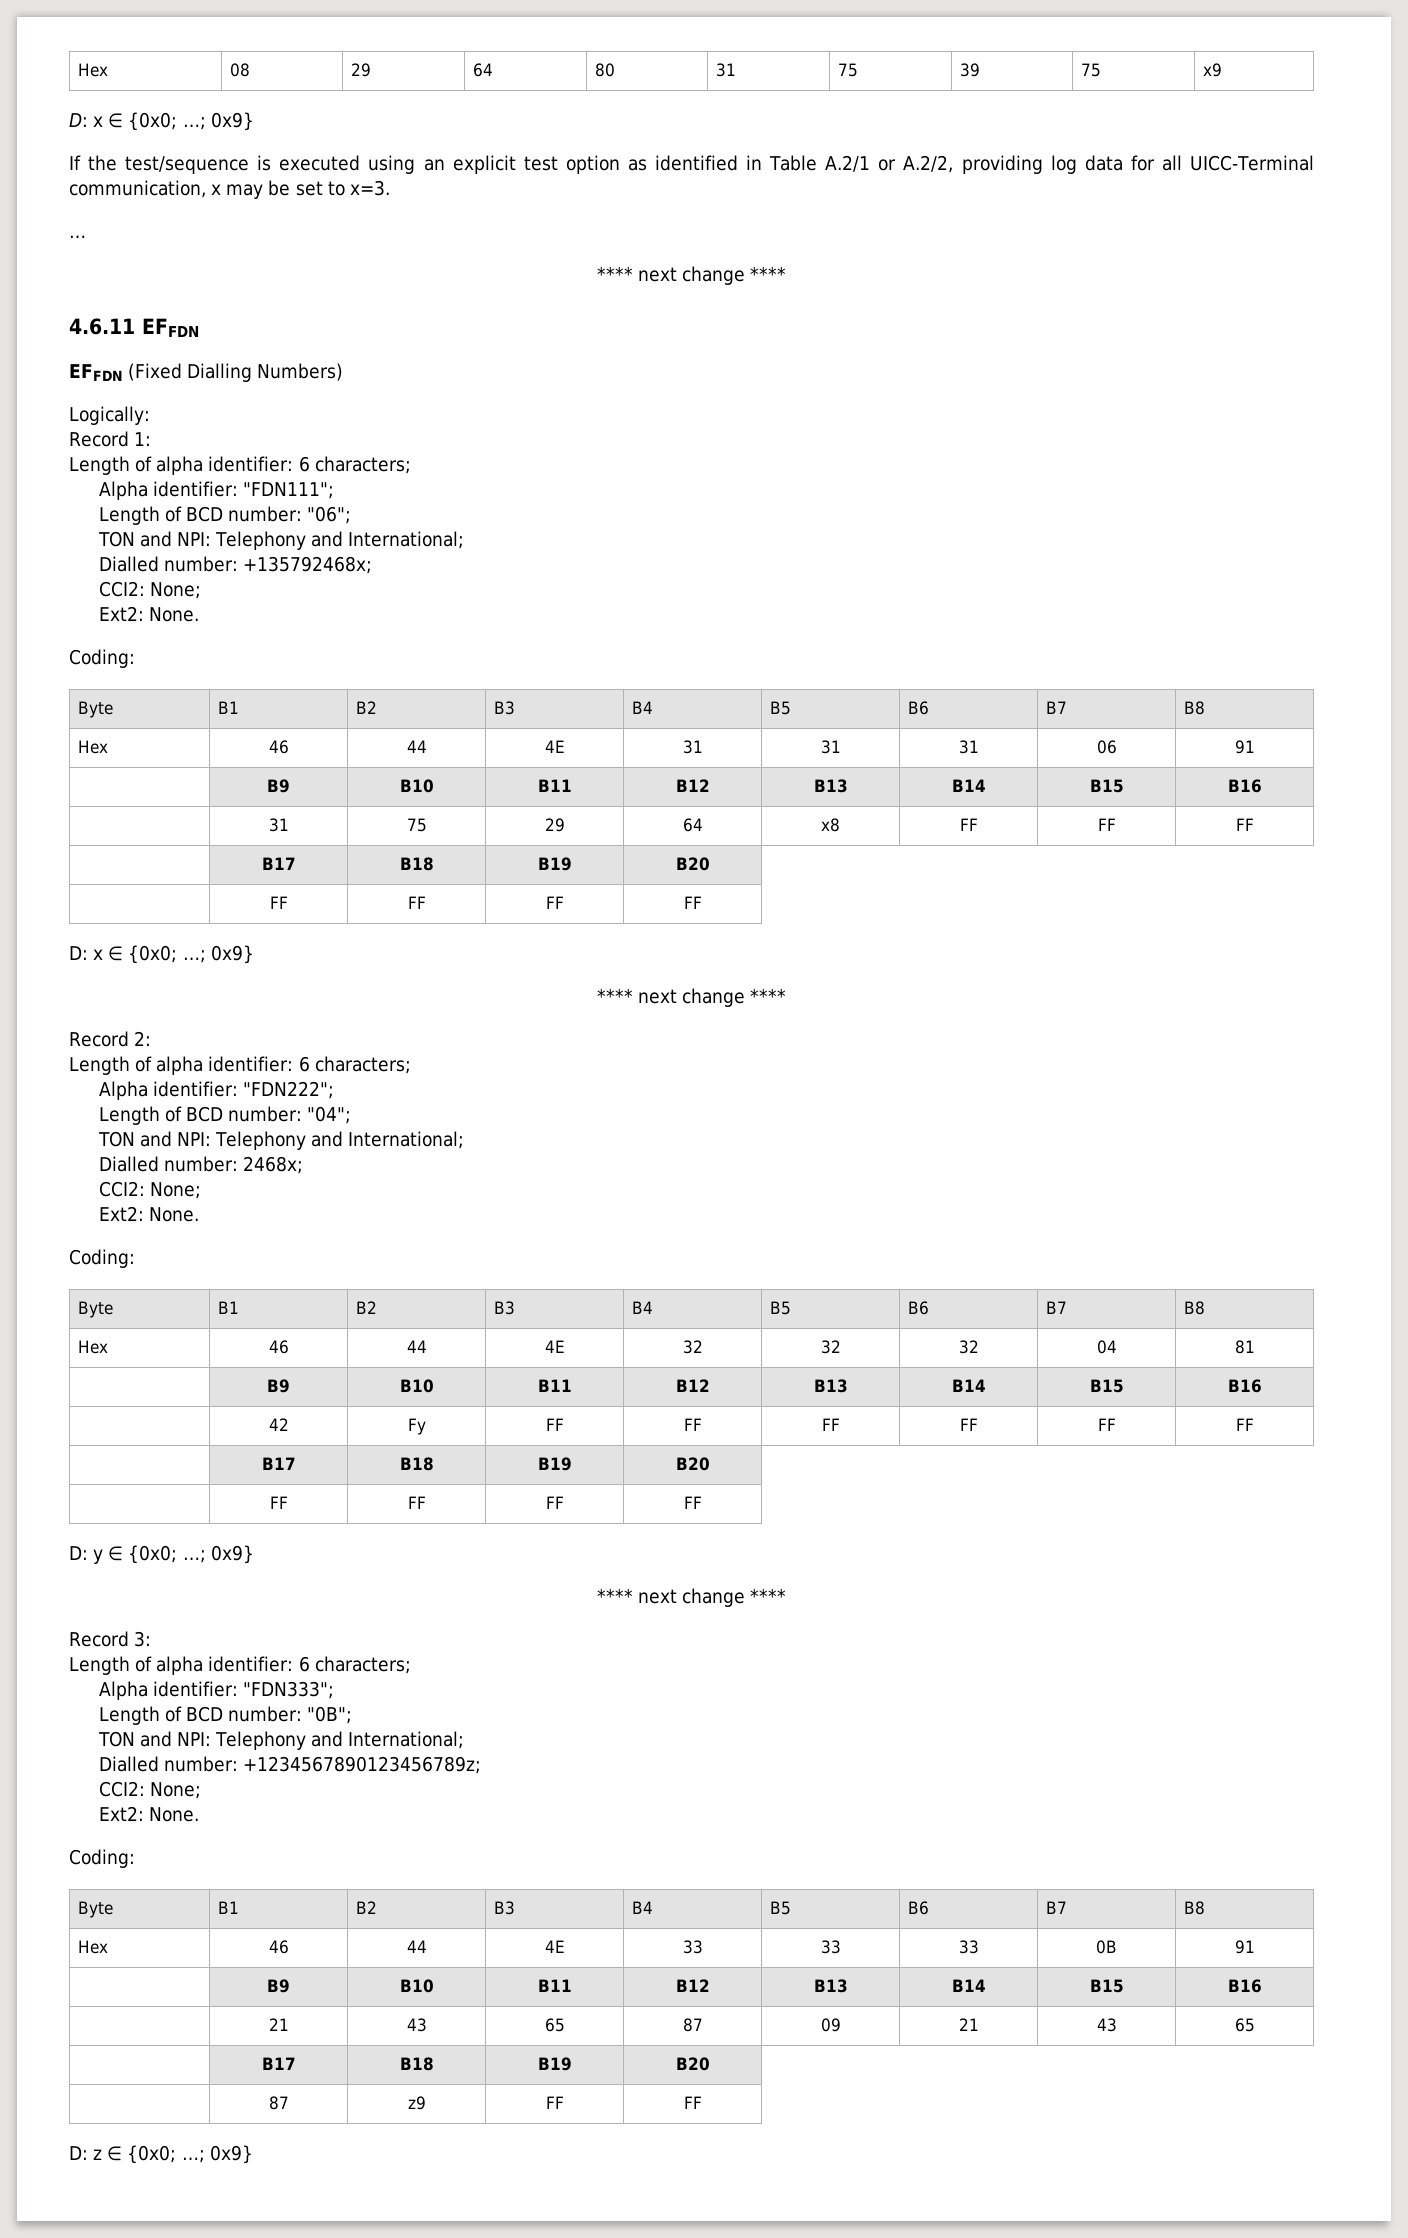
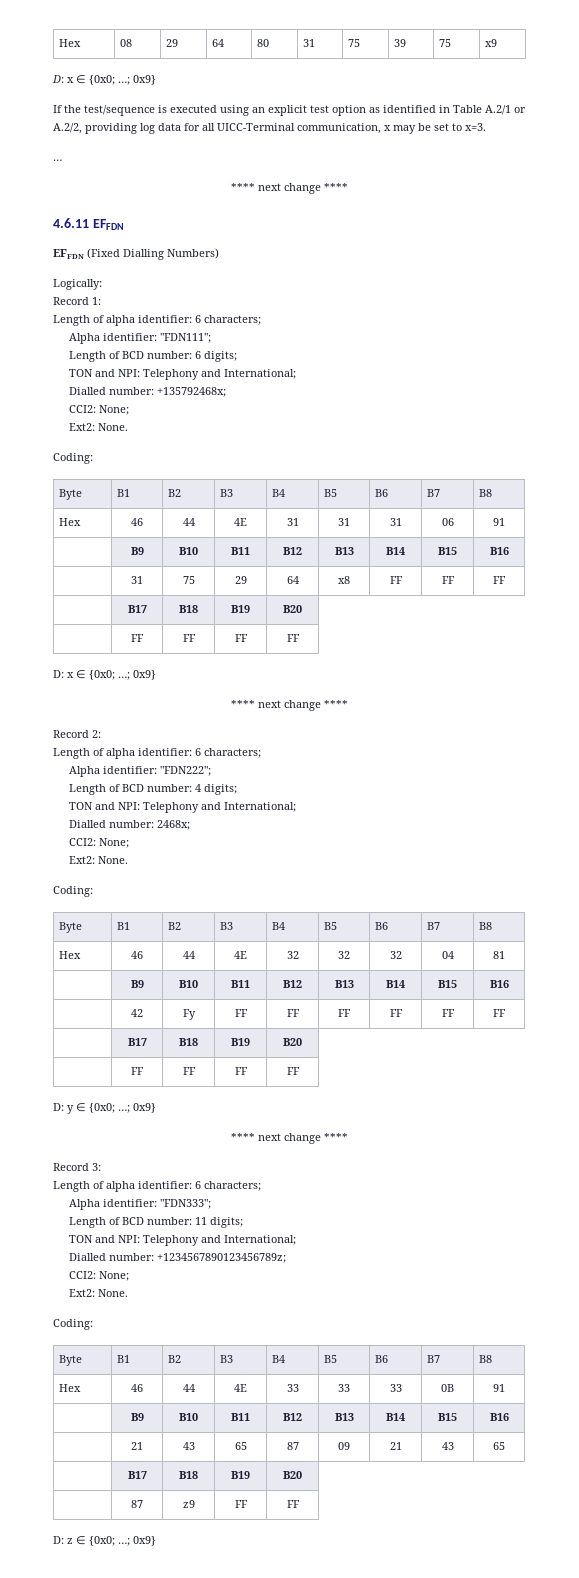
- Length of BCD number: "06";
+ Length of BCD number: 6 digits;
- Length of BCD number: "04";
+ Length of BCD number: 4 digits;
- Length of BCD number: "0B";
+ Length of BCD number: 11 digits;

